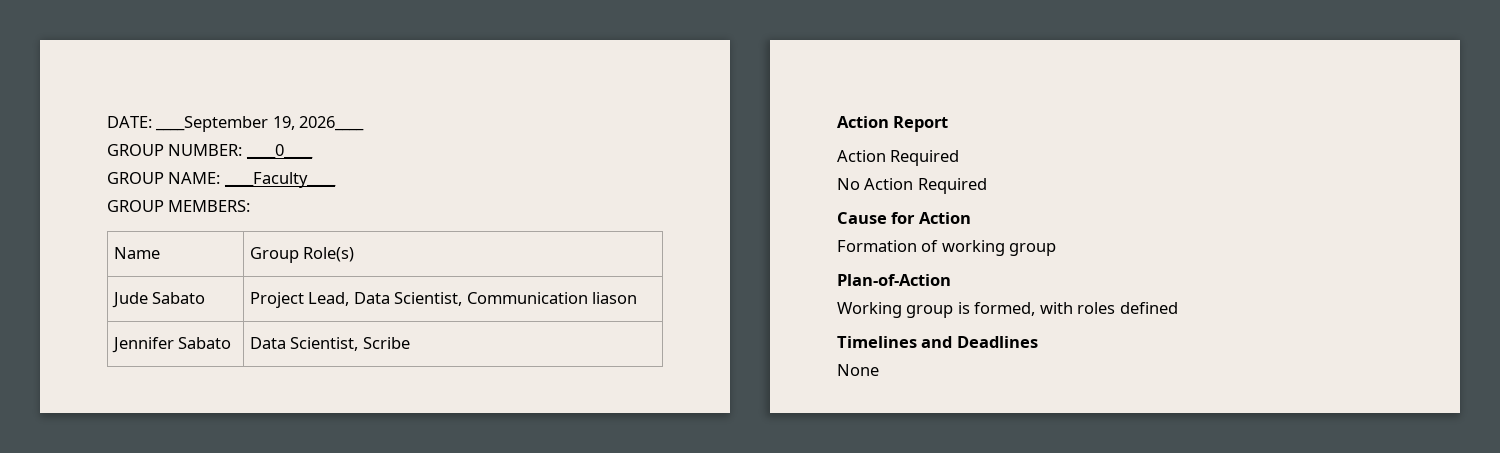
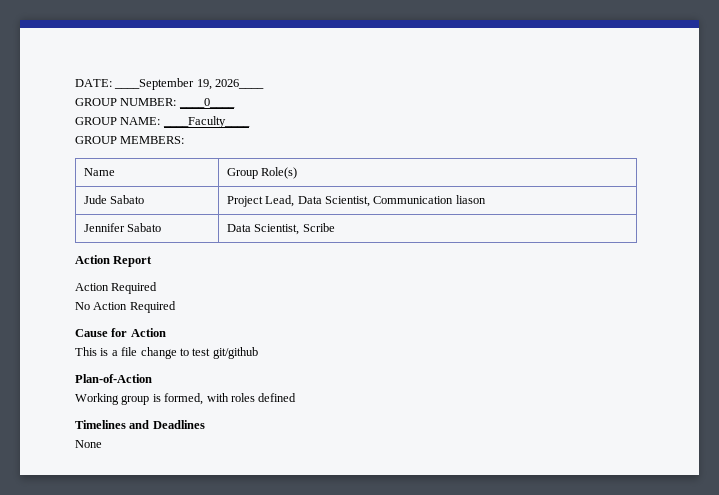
- Formation of working group
+ This is a file change to test git/github

